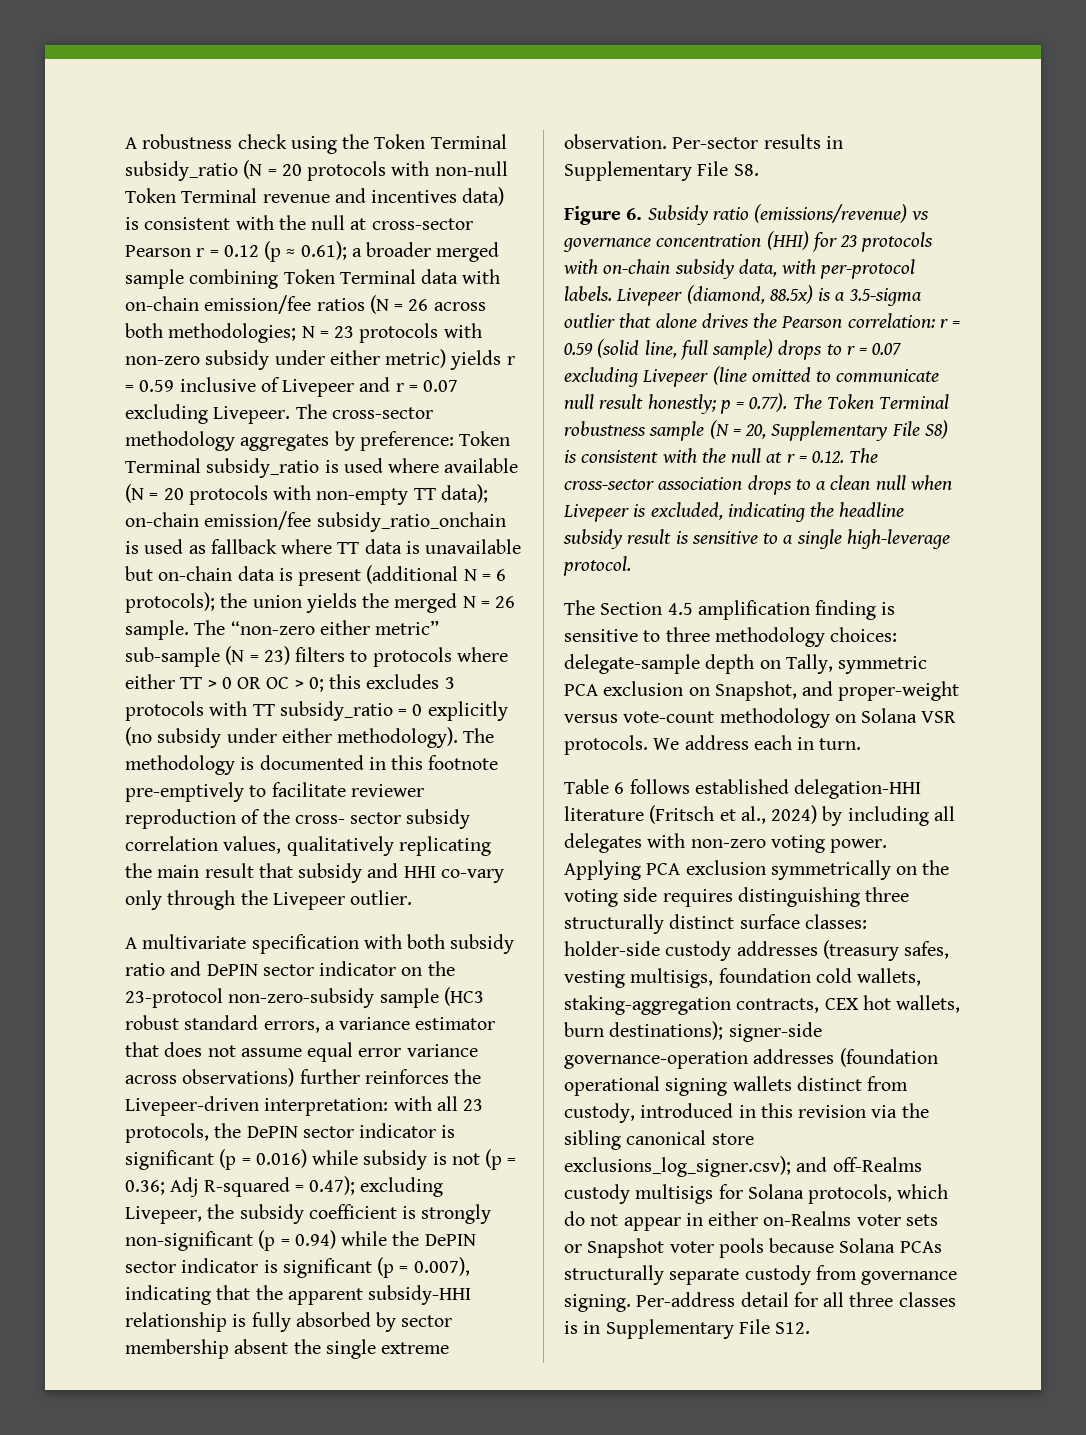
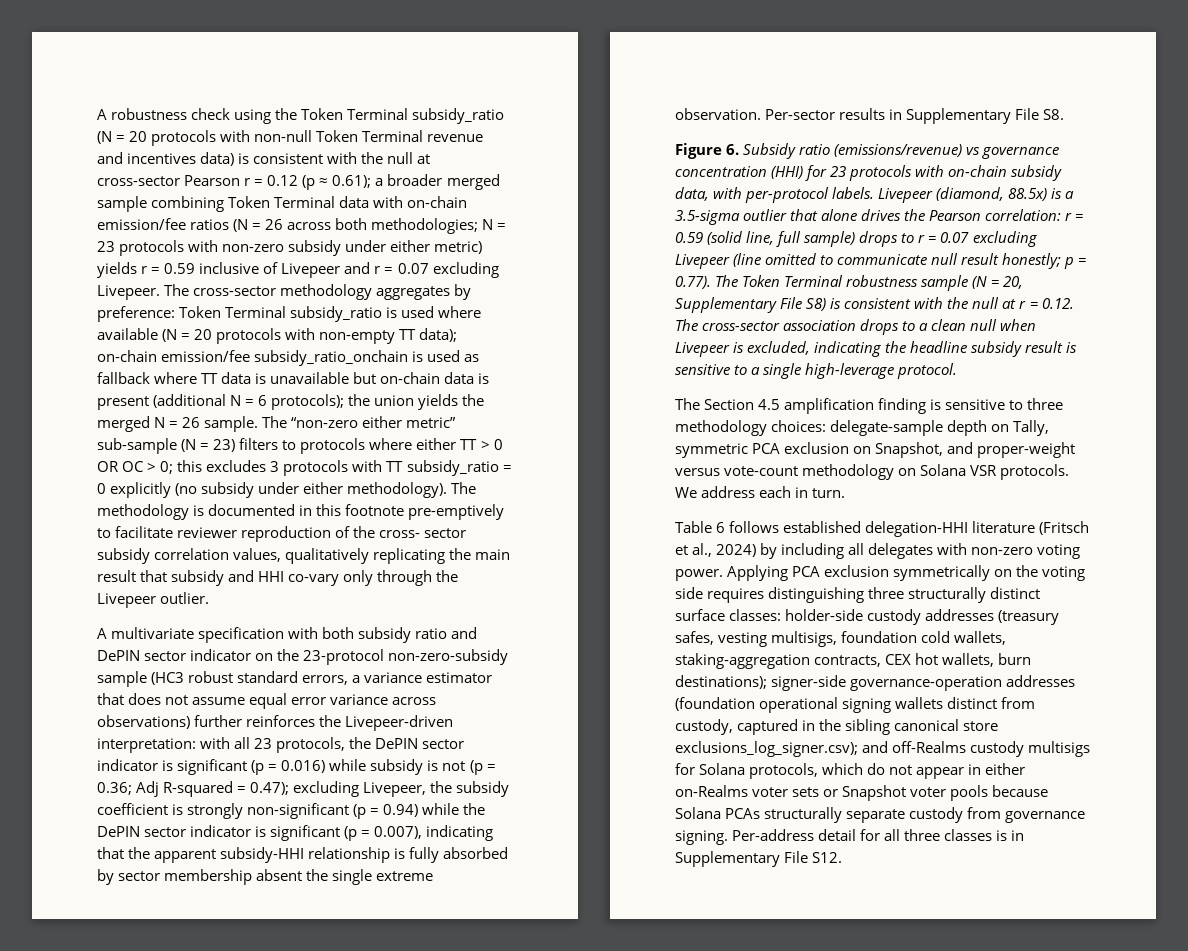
- signer-side governance-operation addresses (foundation operational signing wallets distinct from custody, introduced in this revision via the sibling canonical store exclusions_log_signer.csv);
+ signer-side governance-operation addresses (foundation operational signing wallets distinct from custody, captured in the sibling canonical store exclusions_log_signer.csv);

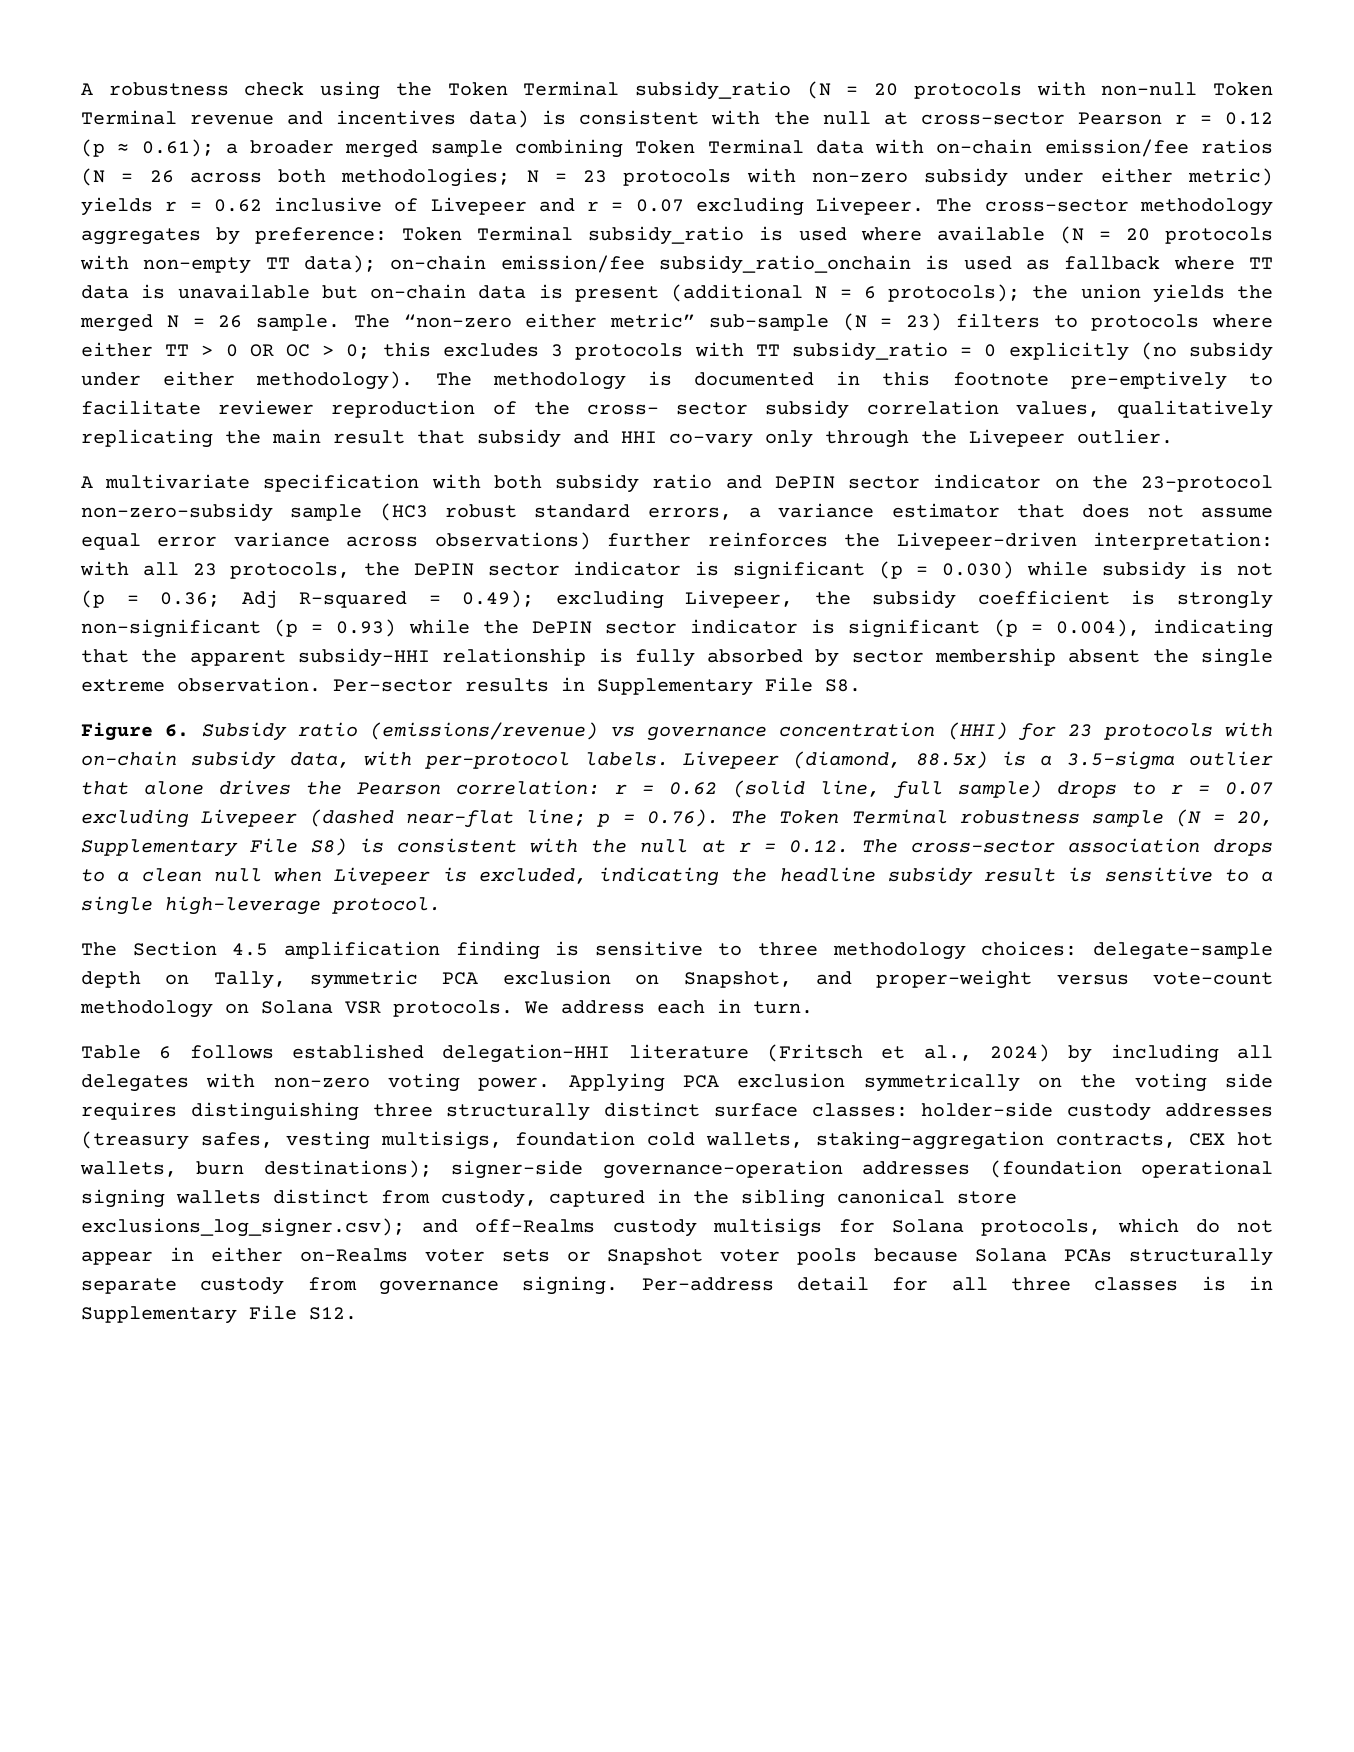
- N = 23 protocols with non-zero subsidy under either metric) yields r = 0.59 inclusive of Livepeer and r = 0.07 excluding Livepeer.
+ N = 23 protocols with non-zero subsidy under either metric) yields r = 0.62 inclusive of Livepeer and r = 0.07 excluding Livepeer.
- with all 23 protocols, the DePIN sector indicator is significant (p = 0.016) while subsidy is not (p = 0.36;
+ with all 23 protocols, the DePIN sector indicator is significant (p = 0.030) while subsidy is not (p = 0.36;
- Adj R-squared = 0.47);
+ Adj R-squared = 0.49);
- excluding Livepeer, the subsidy coefficient is strongly non-significant (p = 0.94) while the DePIN sector indicator is significant (p = 0.007), indicating that the apparent subsidy-HHI relationship is fully absorbed by sector membership absent the single extreme observation.
+ excluding Livepeer, the subsidy coefficient is strongly non-significant (p = 0.93) while the DePIN sector indicator is significant (p = 0.004), indicating that the apparent subsidy-HHI relationship is fully absorbed by sector membership absent the single extreme observation.
- r = 0.59 (solid line, full sample) drops to r = 0.07 excluding Livepeer (line omitted to communicate null result honestly;
+ r = 0.62 (solid line, full sample) drops to r = 0.07 excluding Livepeer (dashed near-flat line;
- p = 0.77). The Token Terminal robustness sample (N = 20, Supplementary File S8) is consistent with the null at r = 0.12. The cross-sector association drops to a clean null when Livepeer is excluded, indicating the headline subsidy result is sensitive to a single high-leverage protocol.
+ p = 0.76). The Token Terminal robustness sample (N = 20, Supplementary File S8) is consistent with the null at r = 0.12. The cross-sector association drops to a clean null when Livepeer is excluded, indicating the headline subsidy result is sensitive to a single high-leverage protocol.

